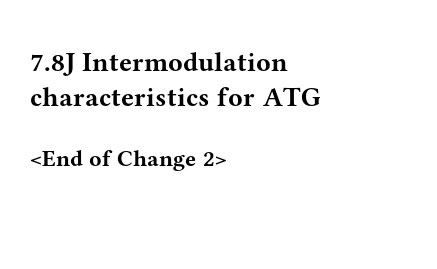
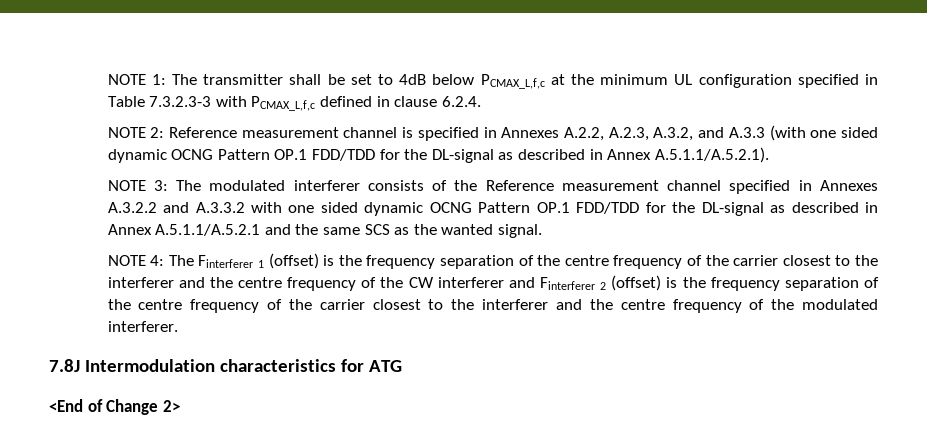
+ NOTE 1: The transmitter shall be set to 4dB below PCMAX_L,f,c at the minimum UL configuration specified in Table 7.3.2.3-3 with PCMAX_L,f,c defined in clause 6.2.4.
+ NOTE 2: Reference measurement channel is specified in Annexes A.2.2, A.2.3, A.3.2, and A.3.3 (with one sided dynamic OCNG Pattern OP.1 FDD/TDD for the DL-signal as described in Annex A.5.1.1/A.5.2.1).
+ NOTE 3: The modulated interferer consists of the Reference measurement channel specified in Annexes A.3.2.2 and A.3.3.2 with one sided dynamic OCNG Pattern OP.1 FDD/TDD for the DL-signal as described in Annex A.5.1.1/A.5.2.1 and the same SCS as the wanted signal.
+ NOTE 4: The Finterferer 1 (offset) is the frequency separation of the centre frequency of the carrier closest to the interferer and the centre frequency of the CW interferer and Finterferer 2 (offset) is the frequency separation of the centre frequency of the carrier closest to the interferer and the centre frequency of the modulated interferer.

